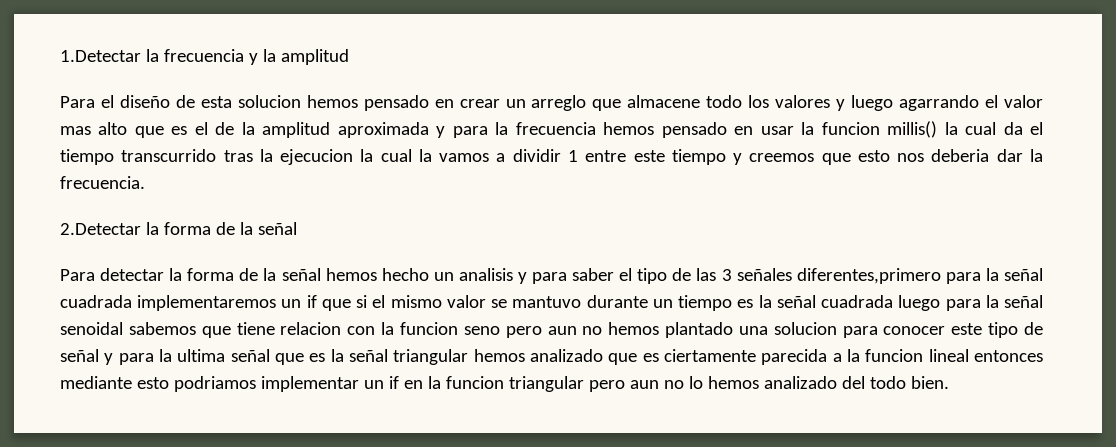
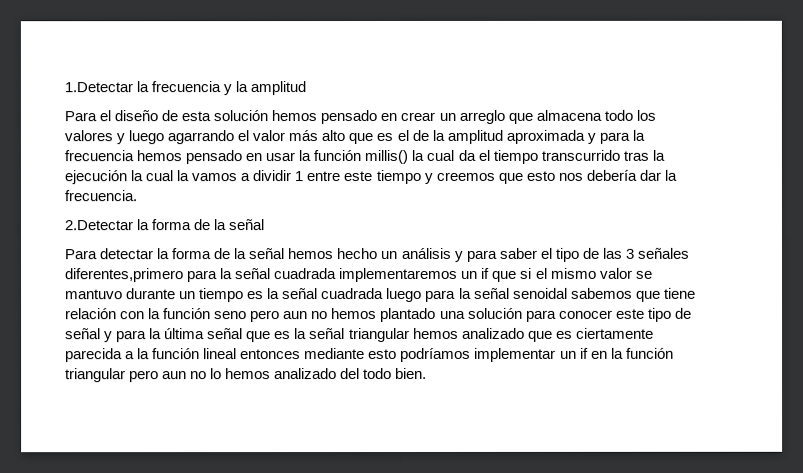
- Para el diseño de esta solucion hemos pensado en crear un arreglo que almacene todo los valores y luego agarrando el valor mas alto que es el de la amplitud aproximada y para la frecuencia hemos pensado en usar la funcion millis() la cual da el tiempo transcurrido tras la ejecucion la cual la vamos a dividir 1 entre este tiempo y creemos que esto nos deberia dar la frecuencia.
+ Para el diseño de esta solución hemos pensado en crear un arreglo que almacena todo los valores y luego agarrando el valor más alto que es el de la amplitud aproximada y para la frecuencia hemos pensado en usar la función millis() la cual da el tiempo transcurrido tras la ejecución la cual la vamos a dividir 1 entre este tiempo y creemos que esto nos debería dar la frecuencia.
- Para detectar la forma de la señal hemos hecho un analisis y para saber el tipo de las 3 señales diferentes,primero para la señal cuadrada implementaremos un if que si el mismo valor se mantuvo durante un tiempo es la señal cuadrada luego para la señal senoidal sabemos que tiene relacion con la funcion seno pero aun no hemos plantado una solucion para conocer este tipo de señal y para la ultima señal que es la señal triangular hemos analizado que es ciertamente parecida a la funcion lineal entonces mediante esto podriamos implementar un if en la funcion triangular pero aun no lo hemos analizado del todo bien.
+ Para detectar la forma de la señal hemos hecho un análisis y para saber el tipo de las 3 señales diferentes,primero para la señal cuadrada implementaremos un if que si el mismo valor se mantuvo durante un tiempo es la señal cuadrada luego para la señal senoidal sabemos que tiene relación con la función seno pero aun no hemos plantado una solución para conocer este tipo de señal y para la última señal que es la señal triangular hemos analizado que es ciertamente parecida a la función lineal entonces mediante esto podríamos implementar un if en la función triangular pero aun no lo hemos analizado del todo bien.

